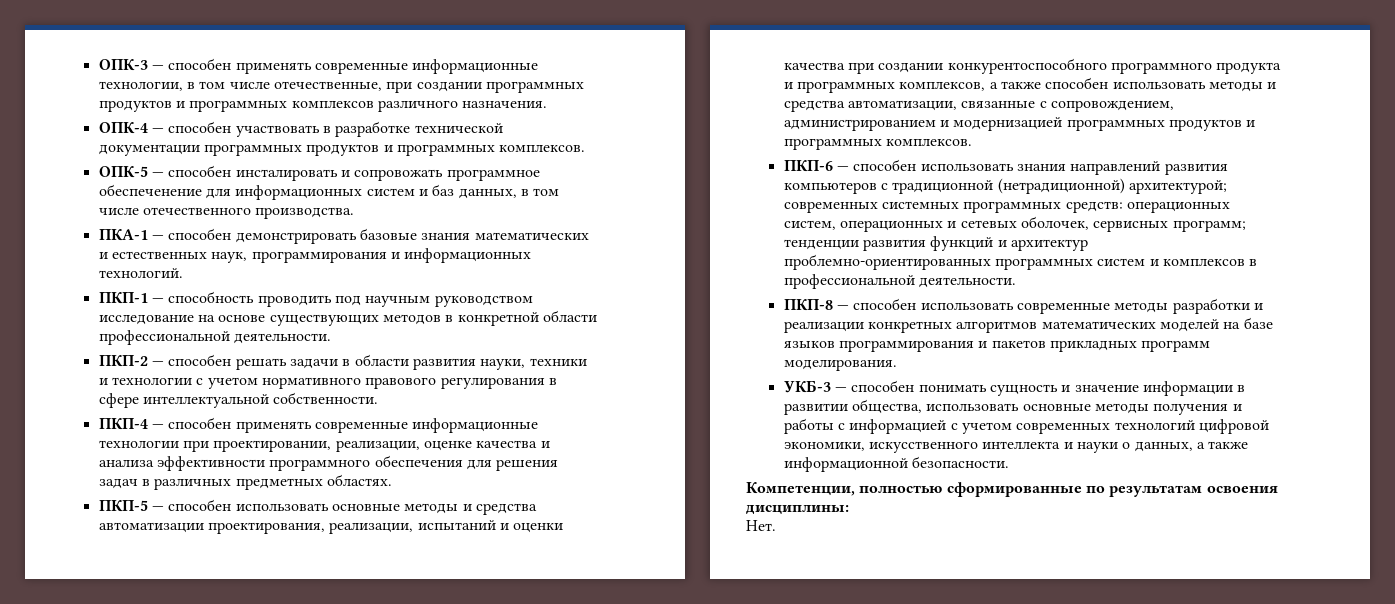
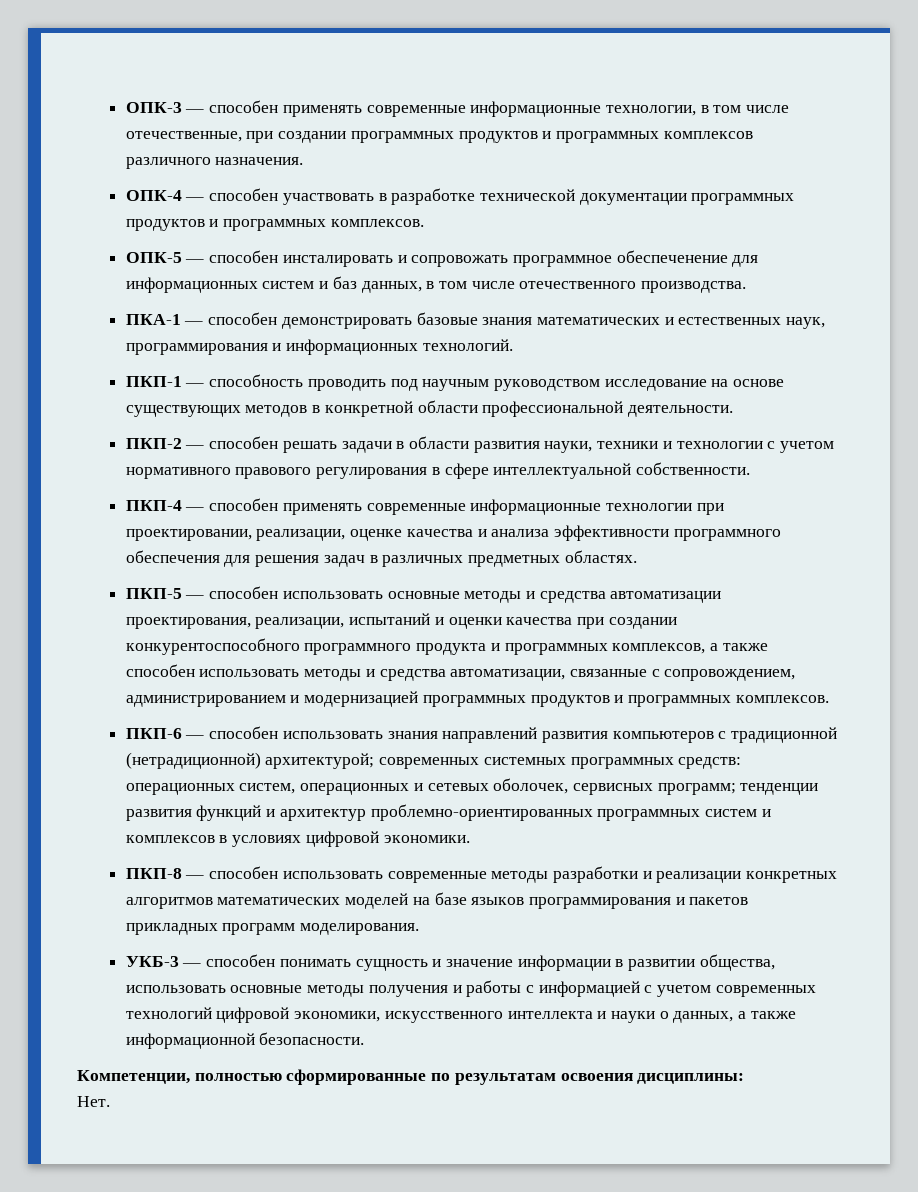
- ПКП-6 — способен использовать знания направлений развития компьютеров с традиционной (нетрадиционной) архитектурой; современных системных программных средств: операционных систем, операционных и сетевых оболочек, сервисных программ; тенденции развития функций и архитектур проблемно-ориентированных программных систем и комплексов в профессиональной деятельности.
+ ПКП-6 — способен использовать знания направлений развития компьютеров с традиционной (нетрадиционной) архитектурой; современных системных программных средств: операционных систем, операционных и сетевых оболочек, сервисных программ; тенденции развития функций и архитектур проблемно-ориентированных программных систем и комплексов в условиях цифровой экономики.

